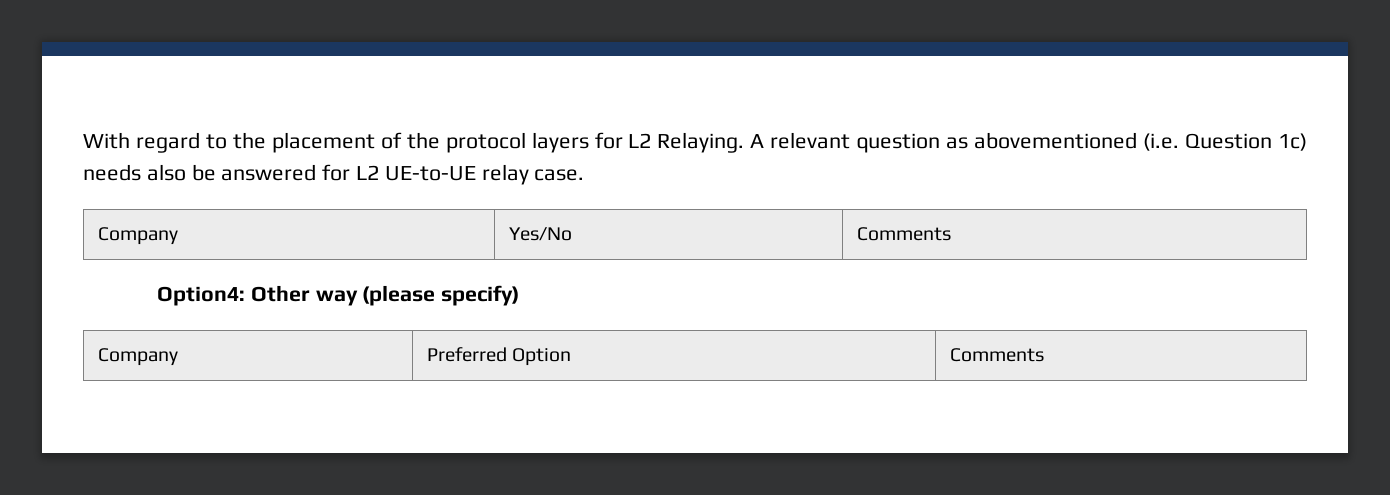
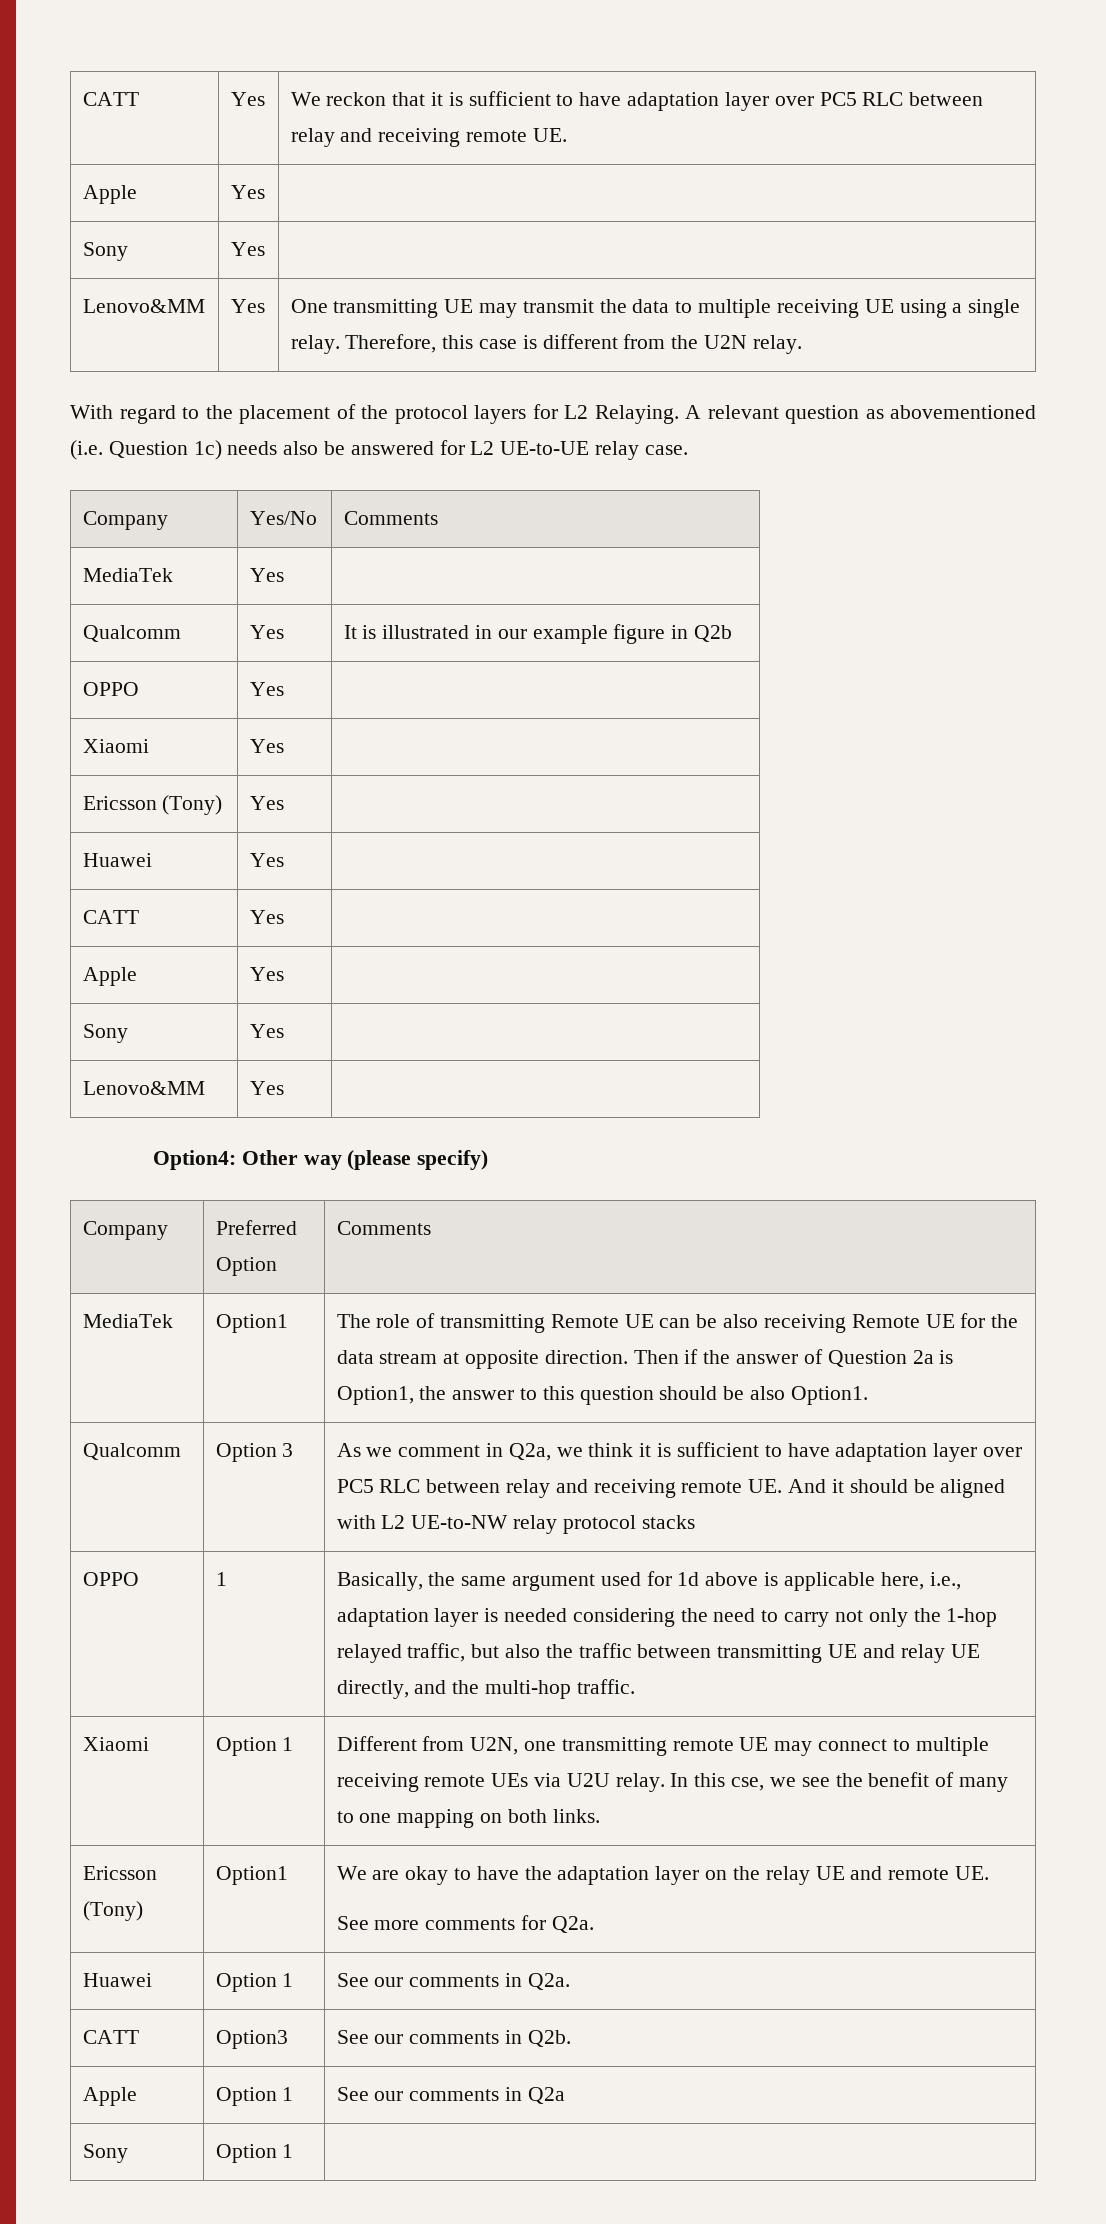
+ CATT | Yes | We reckon that it is sufficient to have adaptation layer over PC5 RLC between relay and receiving remote UE.
+ Apple | Yes |
+ Sony | Yes |
+ Lenovo&MM | Yes | One transmitting UE may transmit the data to multiple receiving UE using a single relay. Therefore, this case is different from the U2N relay.
+ MediaTek | Yes |
+ Qualcomm | Yes | It is illustrated in our example figure in Q2b
+ OPPO | Yes |
+ Xiaomi | Yes |
+ Ericsson (Tony) | Yes |
+ Huawei | Yes |
+ CATT | Yes |
+ Apple | Yes |
+ Sony | Yes |
+ Lenovo&MM | Yes |
+ MediaTek | Option1 | The role of transmitting Remote UE can be also receiving Remote UE for the data stream at opposite direction. Then if the answer of Question 2a is Option1, the answer to this question should be also Option1.
+ Qualcomm | Option 3 | As we comment in Q2a, we think it is sufficient to have adaptation layer over PC5 RLC between relay and receiving remote UE. And it should be aligned with L2 UE-to-NW relay protocol stacks
+ OPPO | 1 | Basically, the same argument used for 1d above is applicable here, i.e., adaptation layer is needed considering the need to carry not only the 1-hop relayed traffic, but also the traffic between transmitting UE and relay UE directly, and the multi-hop traffic.
+ Xiaomi | Option 1 | Different from U2N, one transmitting remote UE may connect to multiple receiving remote UEs via U2U relay. In this cse, we see the benefit of many to one mapping on both links.
+ Ericsson (Tony) | Option1 | We are okay to have the adaptation layer on the relay UE and remote UE.
+ See more comments for Q2a.
+ Huawei | Option 1 | See our comments in Q2a.
+ CATT | Option3 | See our comments in Q2b.
+ Apple | Option 1 | See our comments in Q2a
+ Sony | Option 1 |

